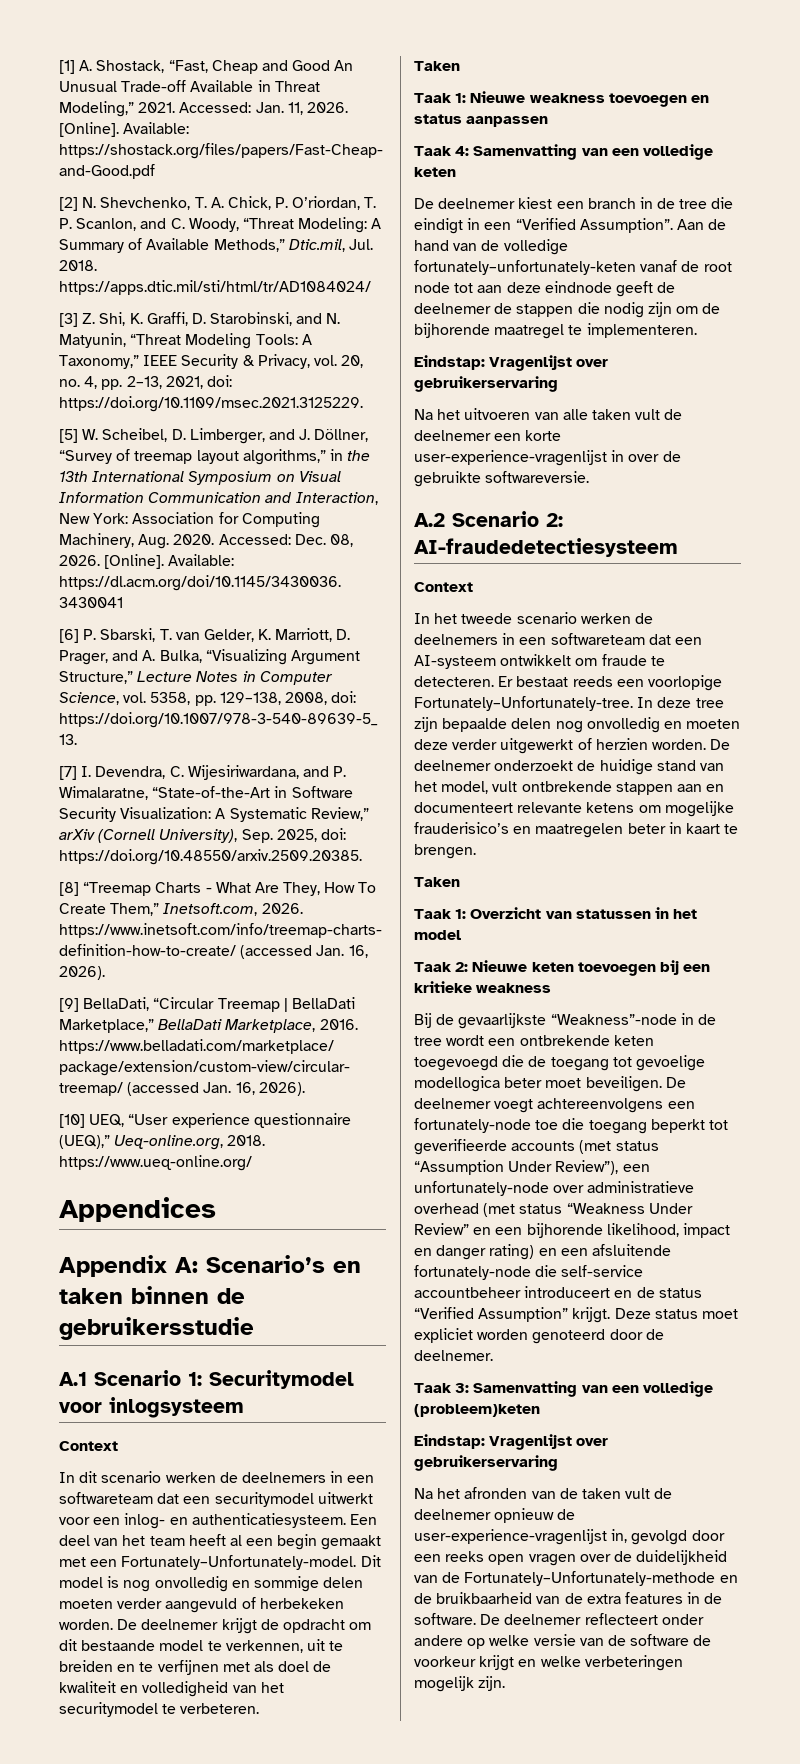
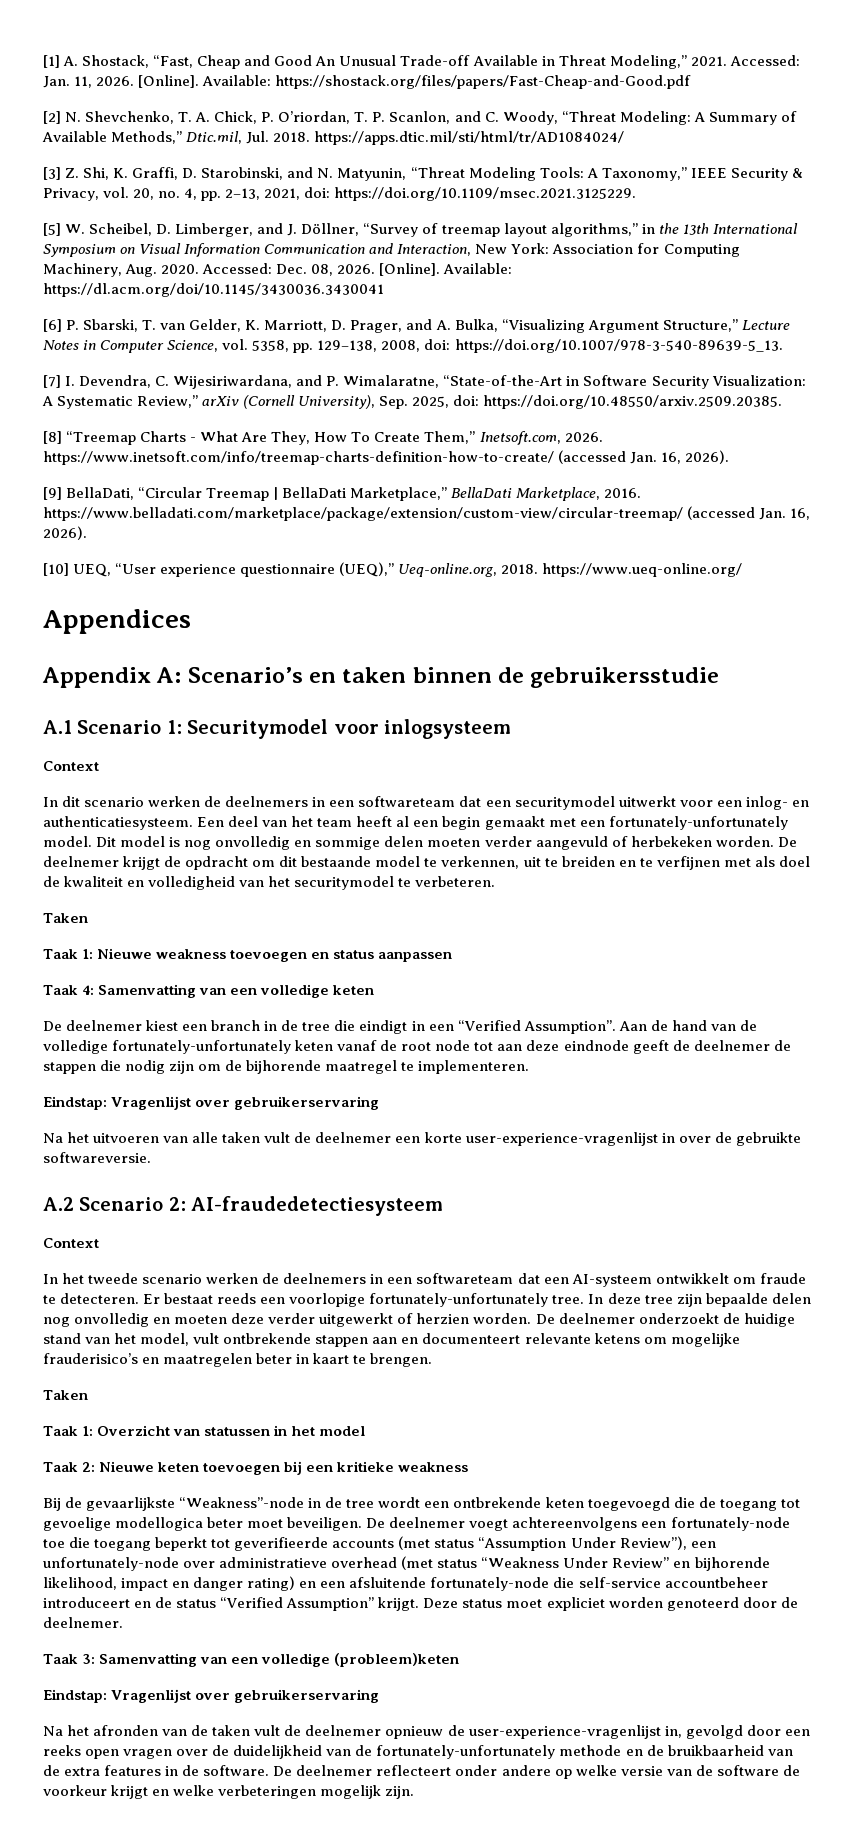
- Een deel van het team heeft al een begin gemaakt met een Fortunately–Unfortunately-model.
+ Een deel van het team heeft al een begin gemaakt met een fortunately-unfortunately model.
- Aan de hand van de volledige fortunately–unfortunately-keten vanaf de root node tot aan deze eindnode geeft de deelnemer de stappen die nodig zijn om de bijhorende maatregel te implementeren.
+ Aan de hand van de volledige fortunately-unfortunately keten vanaf de root node tot aan deze eindnode geeft de deelnemer de stappen die nodig zijn om de bijhorende maatregel te implementeren.
- Er bestaat reeds een voorlopige Fortunately–Unfortunately-tree.
+ Er bestaat reeds een voorlopige fortunately-unfortunately tree.
- De deelnemer voegt achtereenvolgens een fortunately-node toe die toegang beperkt tot geverifieerde accounts (met status “Assumption Under Review”), een unfortunately-node over administratieve overhead (met status “Weakness Under Review” en een bijhorende likelihood, impact en danger rating) en een afsluitende fortunately-node die self-service accountbeheer introduceert en de status “Verified Assumption” krijgt.
+ De deelnemer voegt achtereenvolgens een fortunately-node toe die toegang beperkt tot geverifieerde accounts (met status “Assumption Under Review”), een unfortunately-node over administratieve overhead (met status “Weakness Under Review” en bijhorende likelihood, impact en danger rating) en een afsluitende fortunately-node die self-service accountbeheer introduceert en de status “Verified Assumption” krijgt.
- Na het afronden van de taken vult de deelnemer opnieuw de user-experience-vragenlijst in, gevolgd door een reeks open vragen over de duidelijkheid van de Fortunately–Unfortunately-methode en de bruikbaarheid van de extra features in de software.
+ Na het afronden van de taken vult de deelnemer opnieuw de user-experience-vragenlijst in, gevolgd door een reeks open vragen over de duidelijkheid van de fortunately-unfortunately methode en de bruikbaarheid van de extra features in de software.

